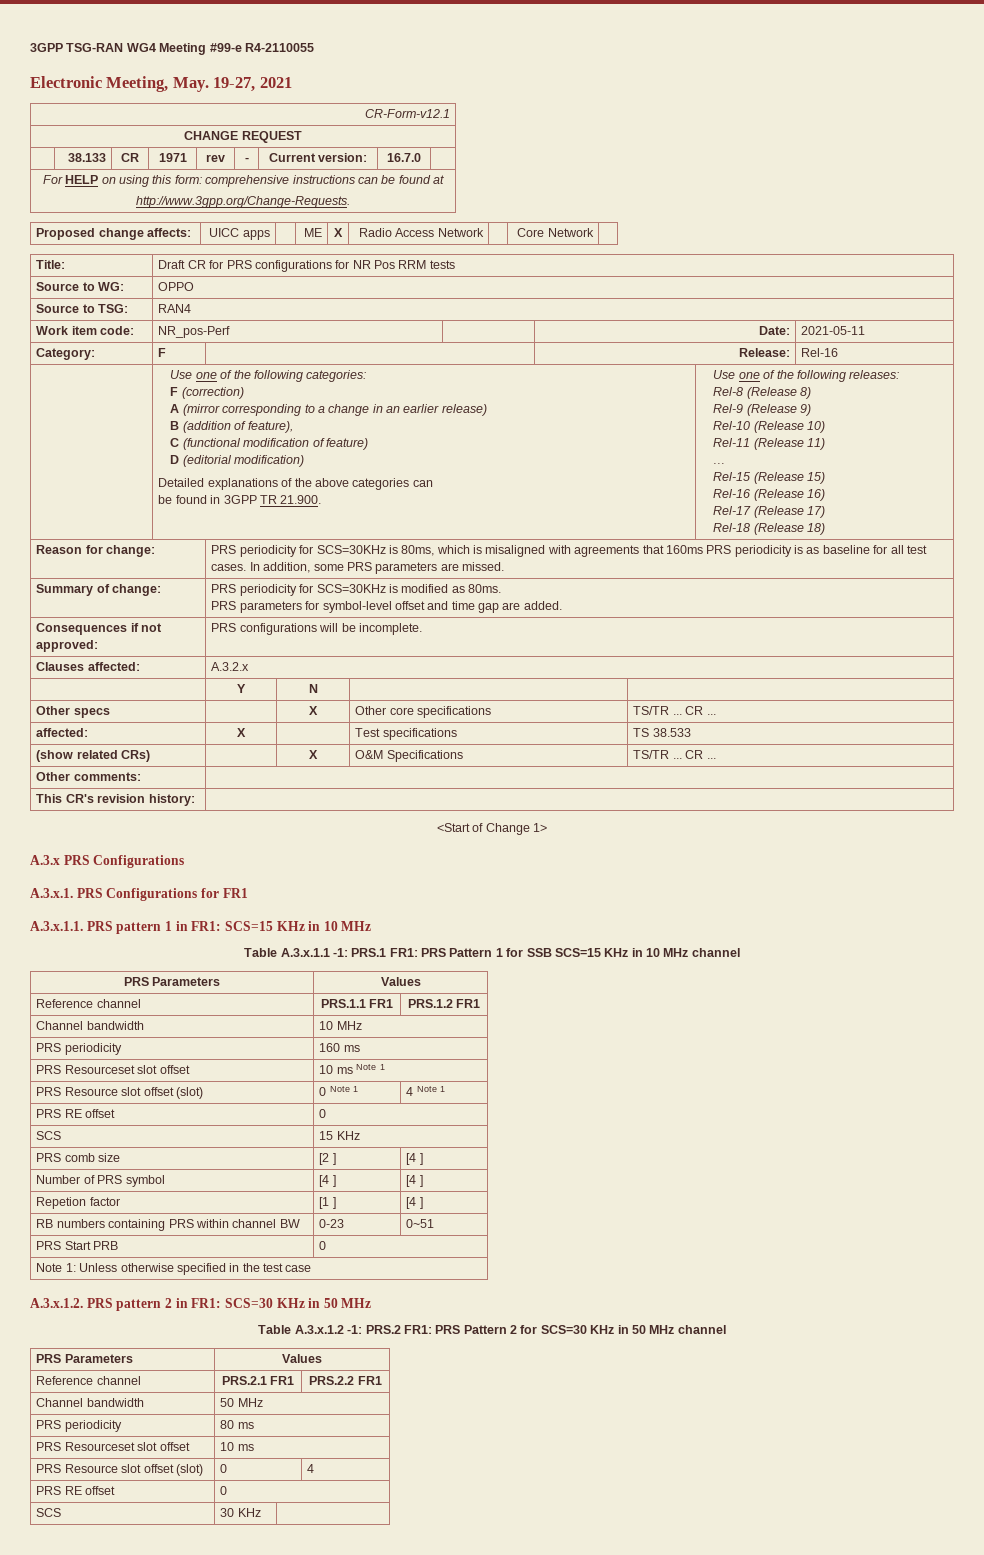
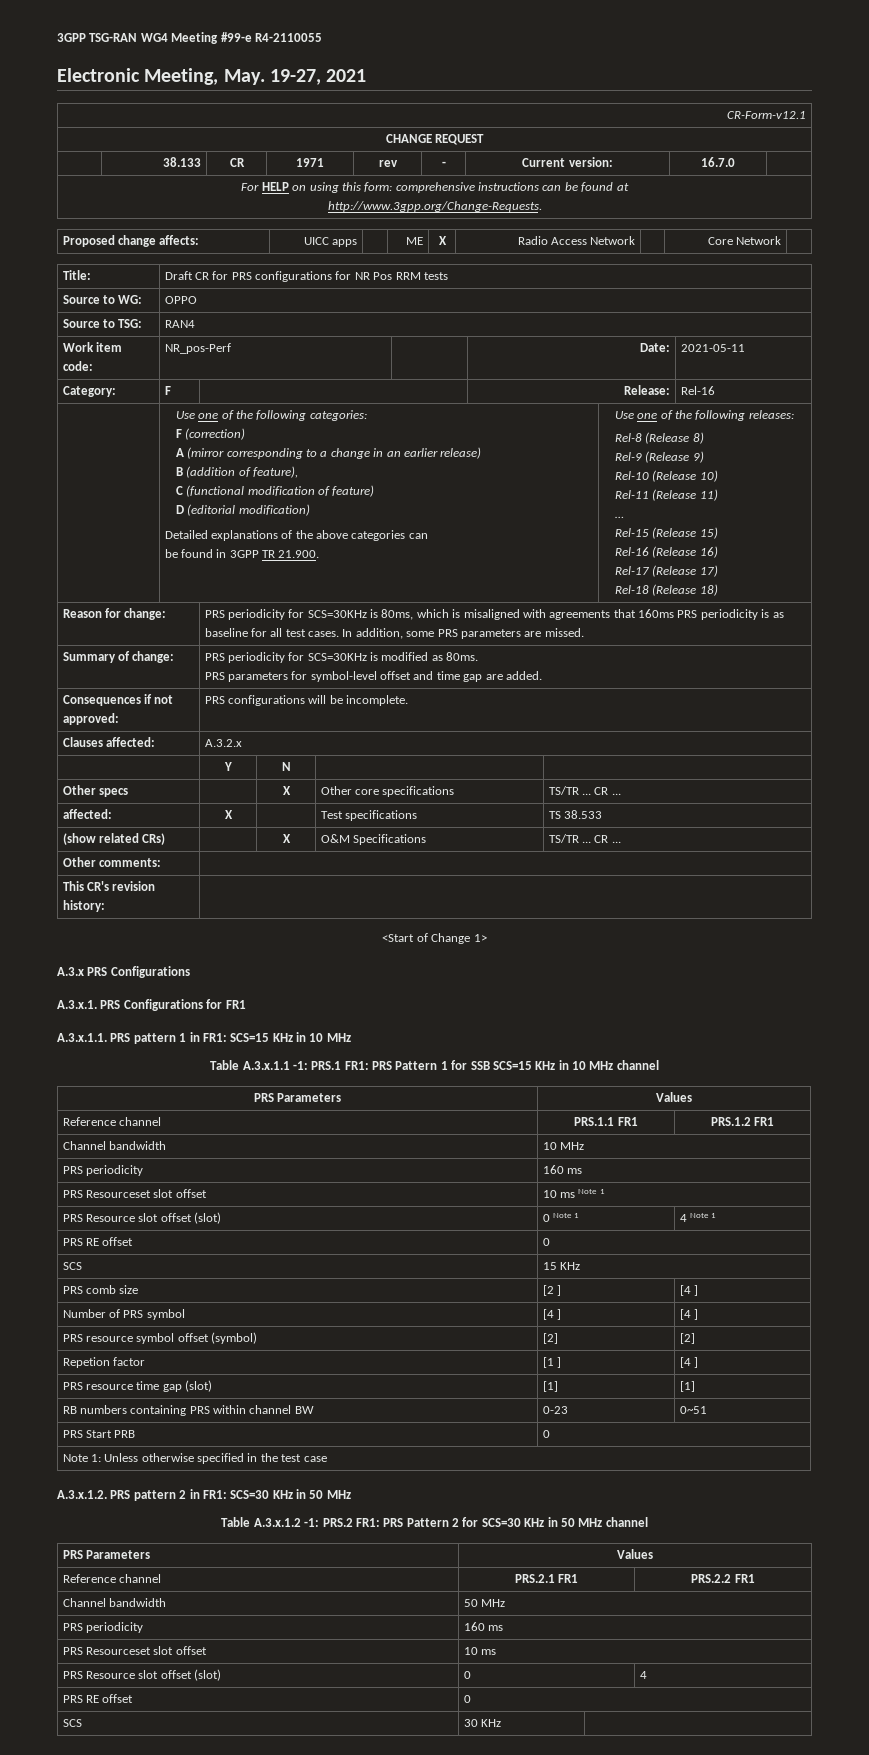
+ PRS resource symbol offset (symbol) | [2] | [2]
+ PRS resource time gap (slot) | [1] | [1]
  Channel bandwidth | 50 MHz
- PRS periodicity | 80 ms
+ PRS periodicity | 160 ms

